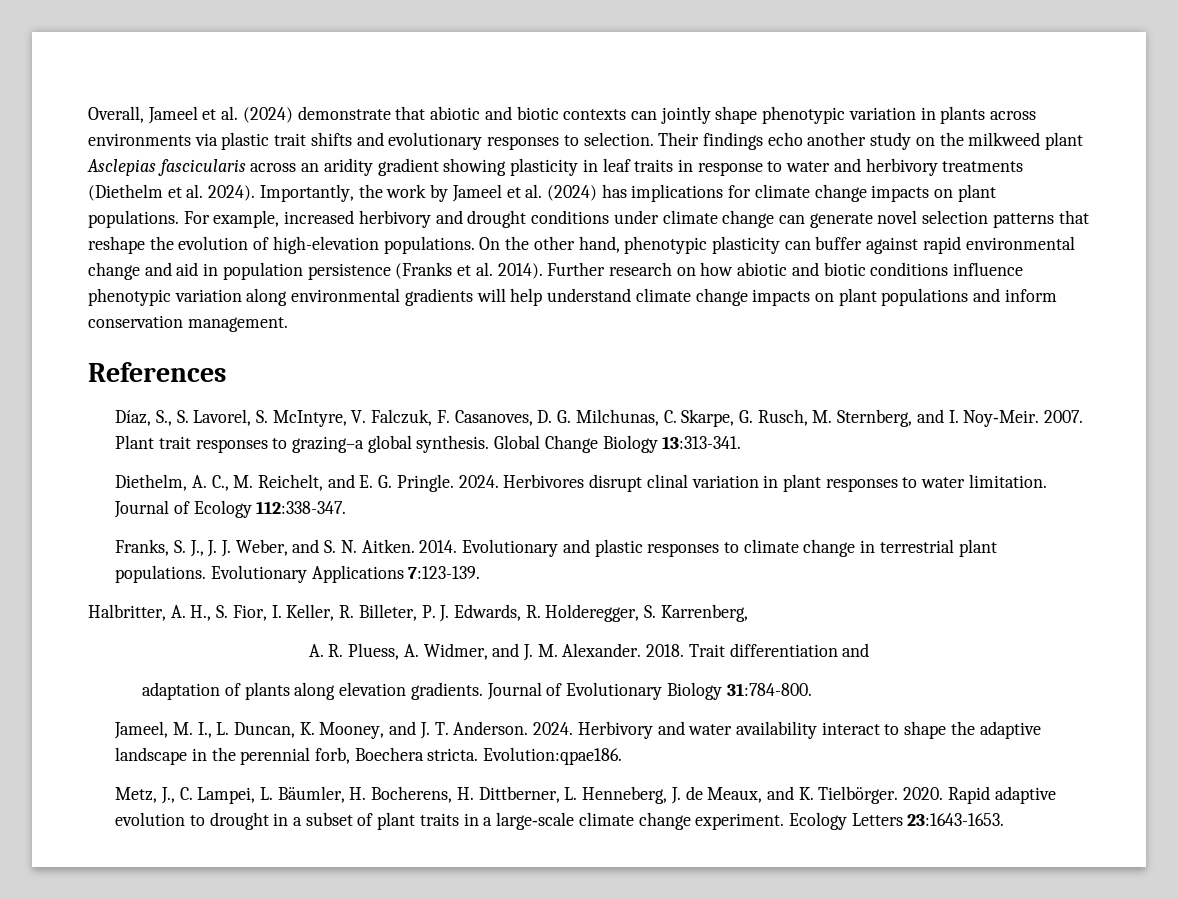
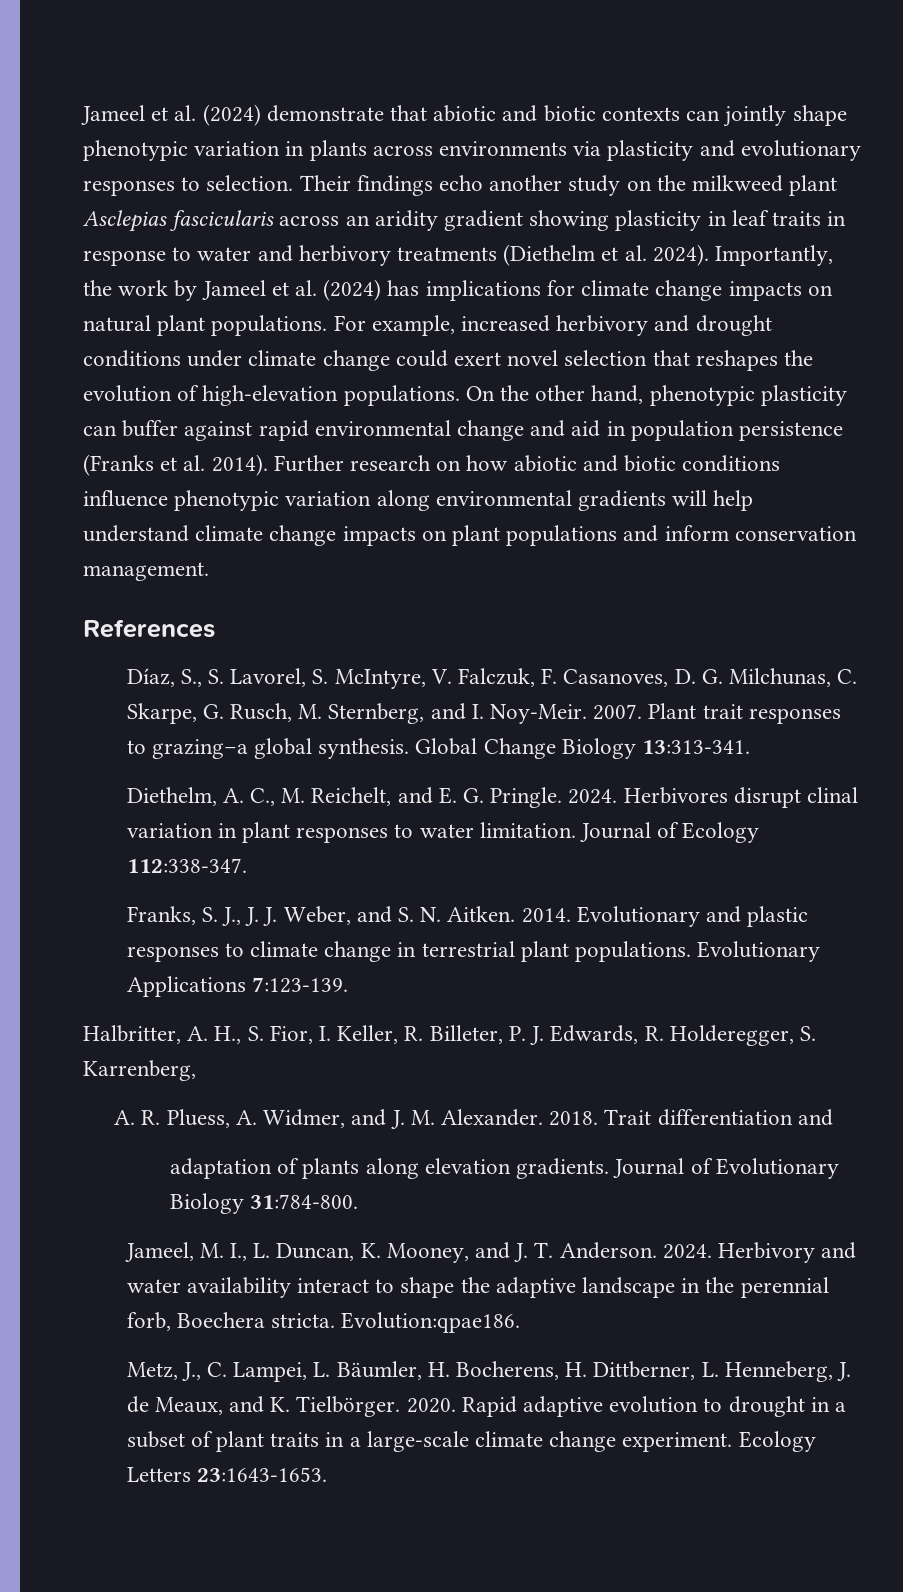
- Overall, Jameel et al. (2024) demonstrate that abiotic and biotic contexts can jointly shape phenotypic variation in plants across environments via plastic trait shifts and evolutionary responses to selection.
+ Jameel et al. (2024) demonstrate that abiotic and biotic contexts can jointly shape phenotypic variation in plants across environments via plasticity and evolutionary responses to selection.
- Importantly, the work by Jameel et al. (2024) has implications for climate change impacts on plant populations.
+ Importantly, the work by Jameel et al. (2024) has implications for climate change impacts on natural plant populations.
- For example, increased herbivory and drought conditions under climate change can generate novel selection patterns that reshape the evolution of high-elevation populations.
+ For example, increased herbivory and drought conditions under climate change could exert novel selection that reshapes the evolution of high-elevation populations.

